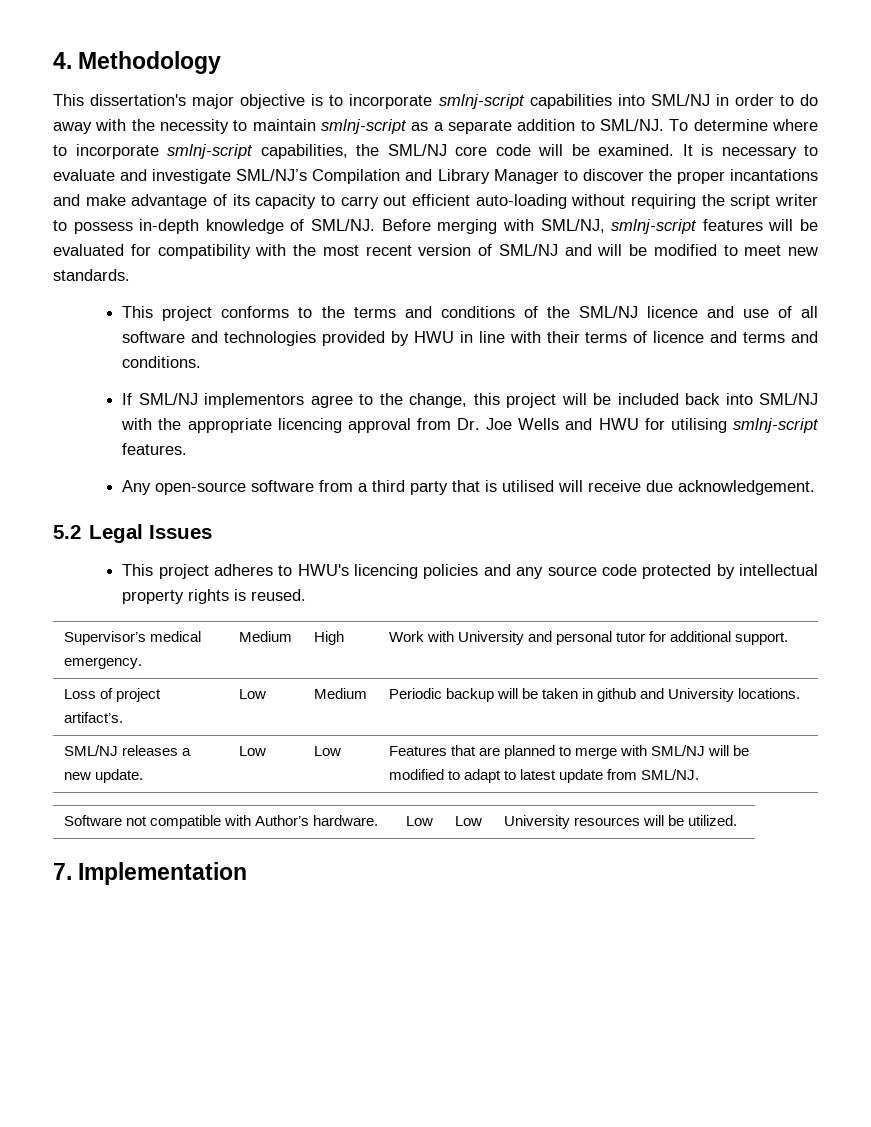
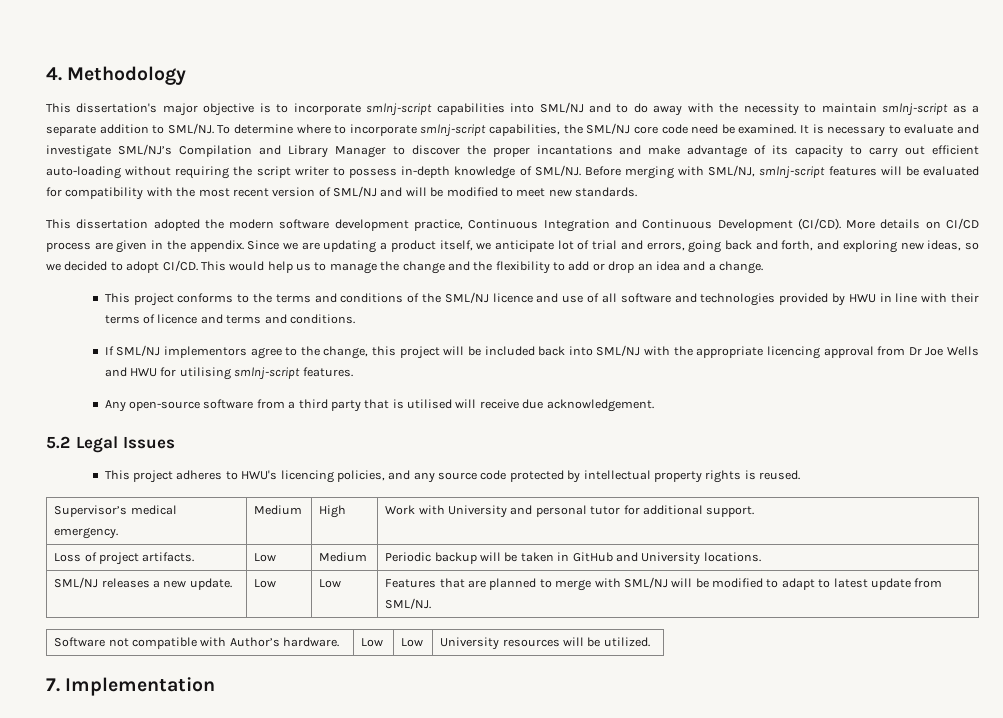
- This dissertation's major objective is to incorporate smlnj-script capabilities into SML/NJ in order to do away with the necessity to maintain smlnj-script as a separate addition to SML/NJ.
+ This dissertation's major objective is to incorporate smlnj-script capabilities into SML/NJ and to do away with the necessity to maintain smlnj-script as a separate addition to SML/NJ.
- To determine where to incorporate smlnj-script capabilities, the SML/NJ core code will be examined.
+ To determine where to incorporate smlnj-script capabilities, the SML/NJ core code need be examined.
+ This dissertation adopted the modern software development practice, Continuous Integration and Continuous Development (CI/CD). More details on CI/CD process are given in the appendix. Since we are updating a product itself, we anticipate lot of trial and errors, going back and forth, and exploring new ideas, so we decided to adopt CI/CD. This would help us to manage the change and the flexibility to add or drop an idea and a change.
- If SML/NJ implementors agree to the change, this project will be included back into SML/NJ with the appropriate licencing approval from Dr. Joe Wells and HWU for utilising smlnj-script features.
+ If SML/NJ implementors agree to the change, this project will be included back into SML/NJ with the appropriate licencing approval from Dr Joe Wells and HWU for utilising smlnj-script features.
- This project adheres to HWU's licencing policies and any source code protected by intellectual property rights is reused.
+ This project adheres to HWU's licencing policies, and any source code protected by intellectual property rights is reused.
- Loss of project artifact’s. | Low | Medium | Periodic backup will be taken in github and University locations.
+ Loss of project artifacts. | Low | Medium | Periodic backup will be taken in GitHub and University locations.

